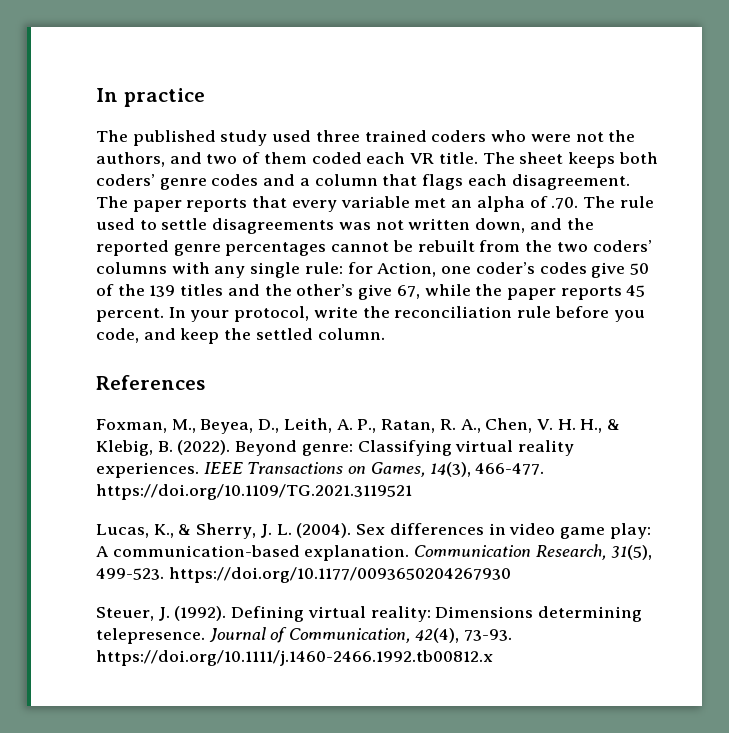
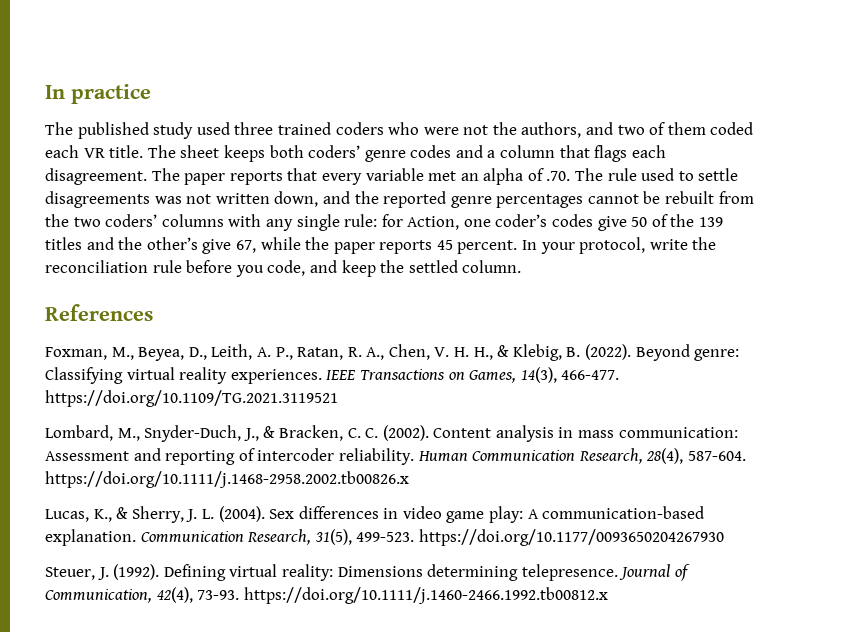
+ Lombard, M., Snyder-Duch, J., & Bracken, C. C. (2002). Content analysis in mass communication: Assessment and reporting of intercoder reliability. Human Communication Research, 28(4), 587-604. https://doi.org/10.1111/j.1468-2958.2002.tb00826.x

